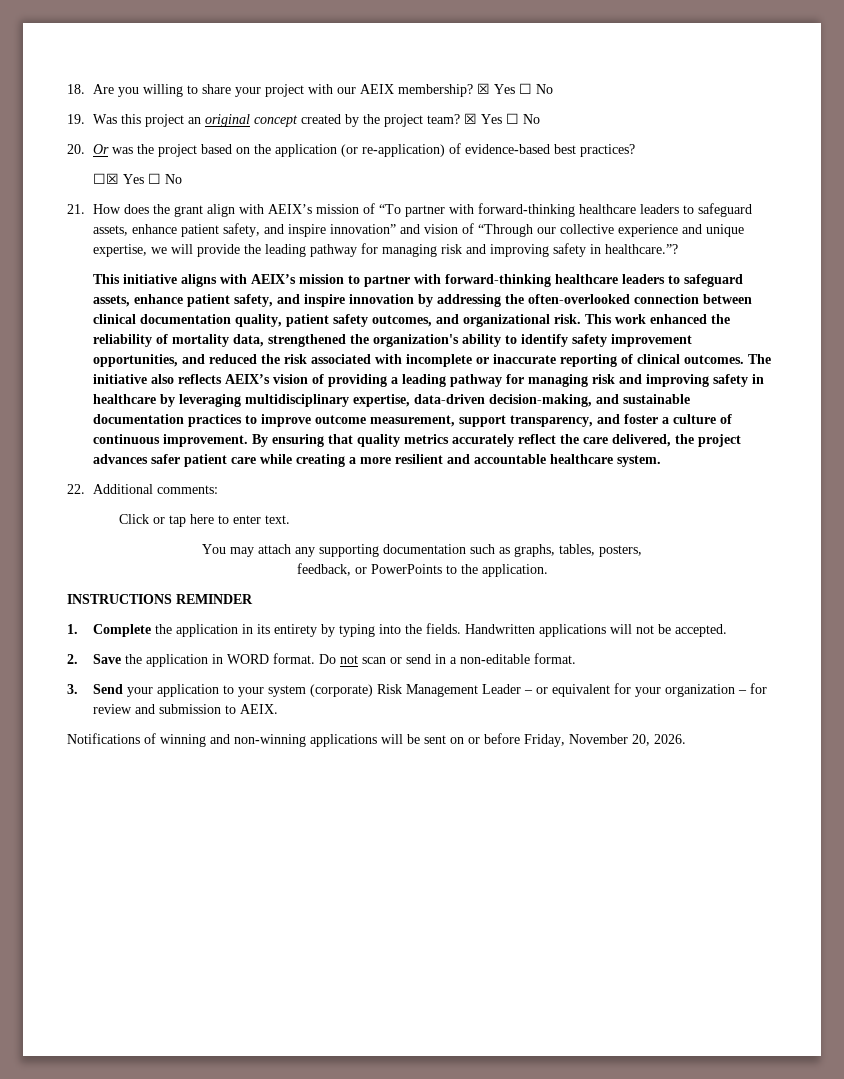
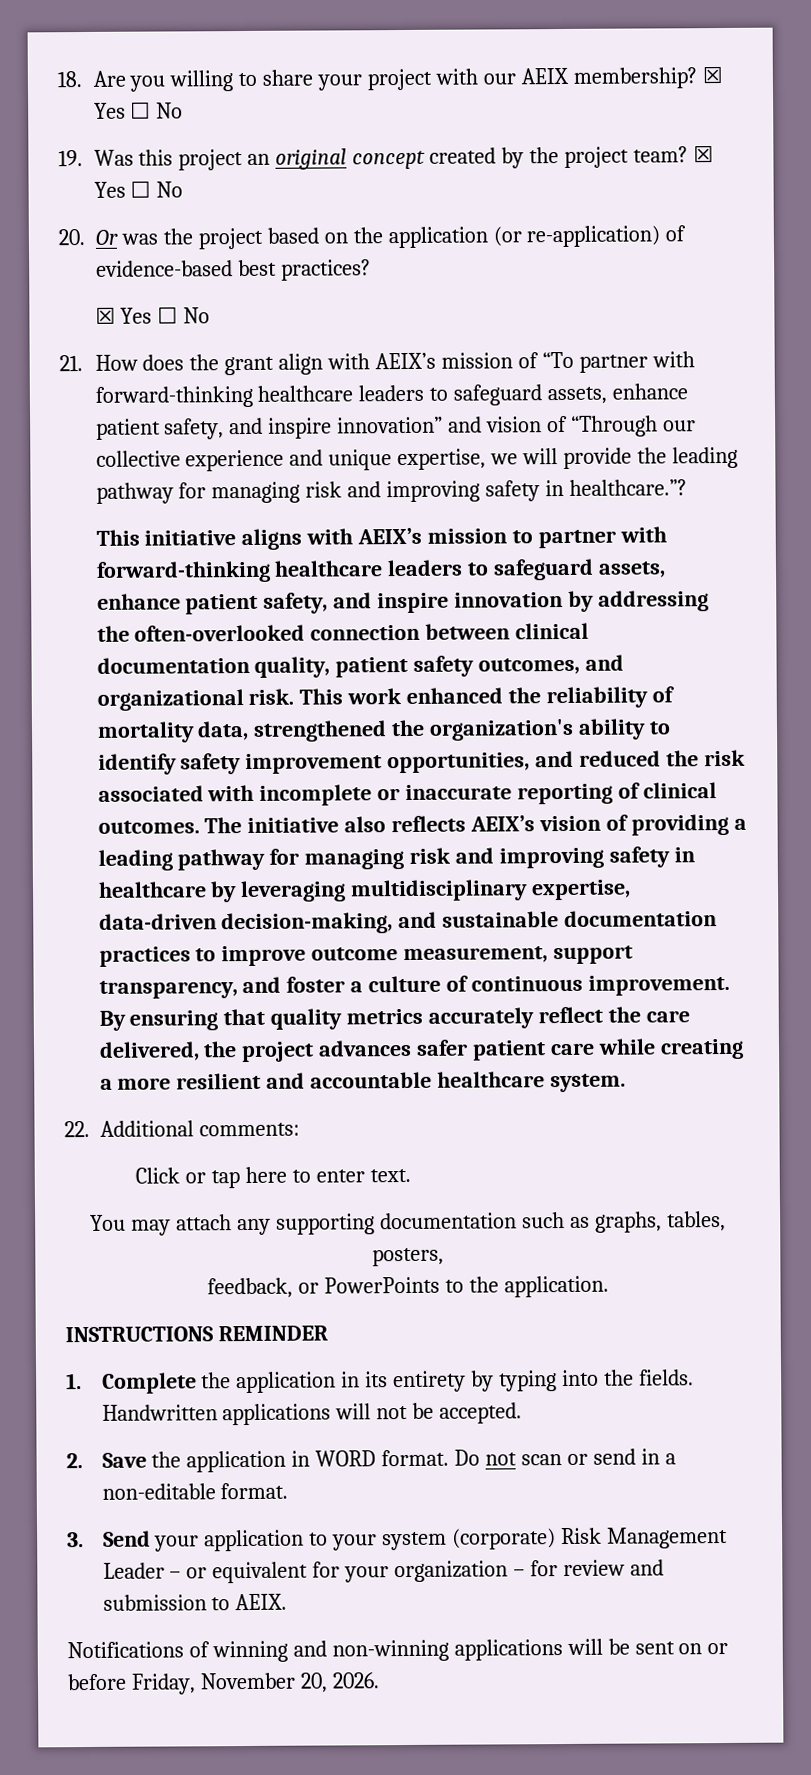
  20. Or was the project based on the application (or re-application) of evidence-based best practices?
- ☐☒ Yes ☐ No
+ ☒ Yes ☐ No

